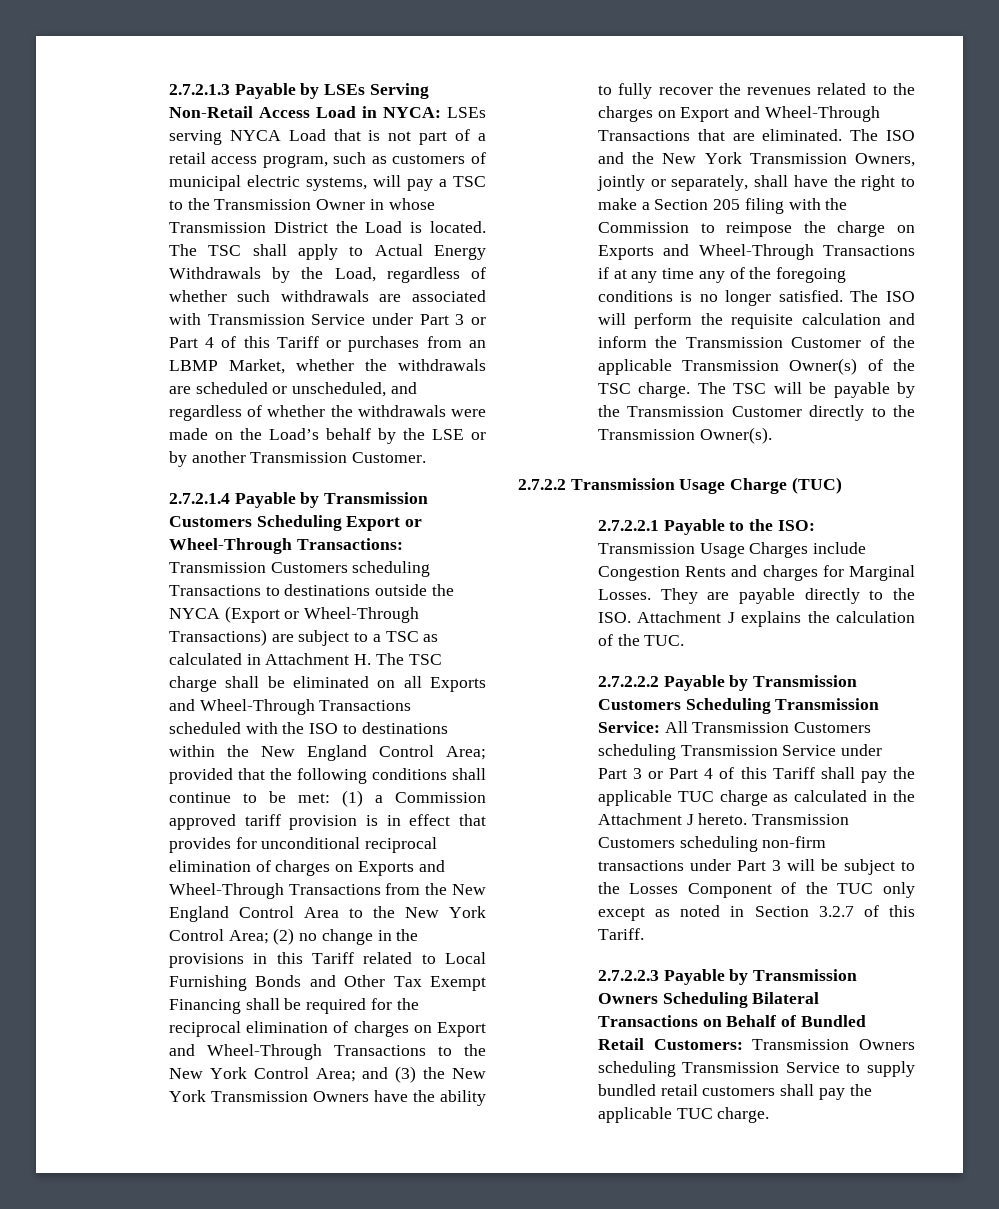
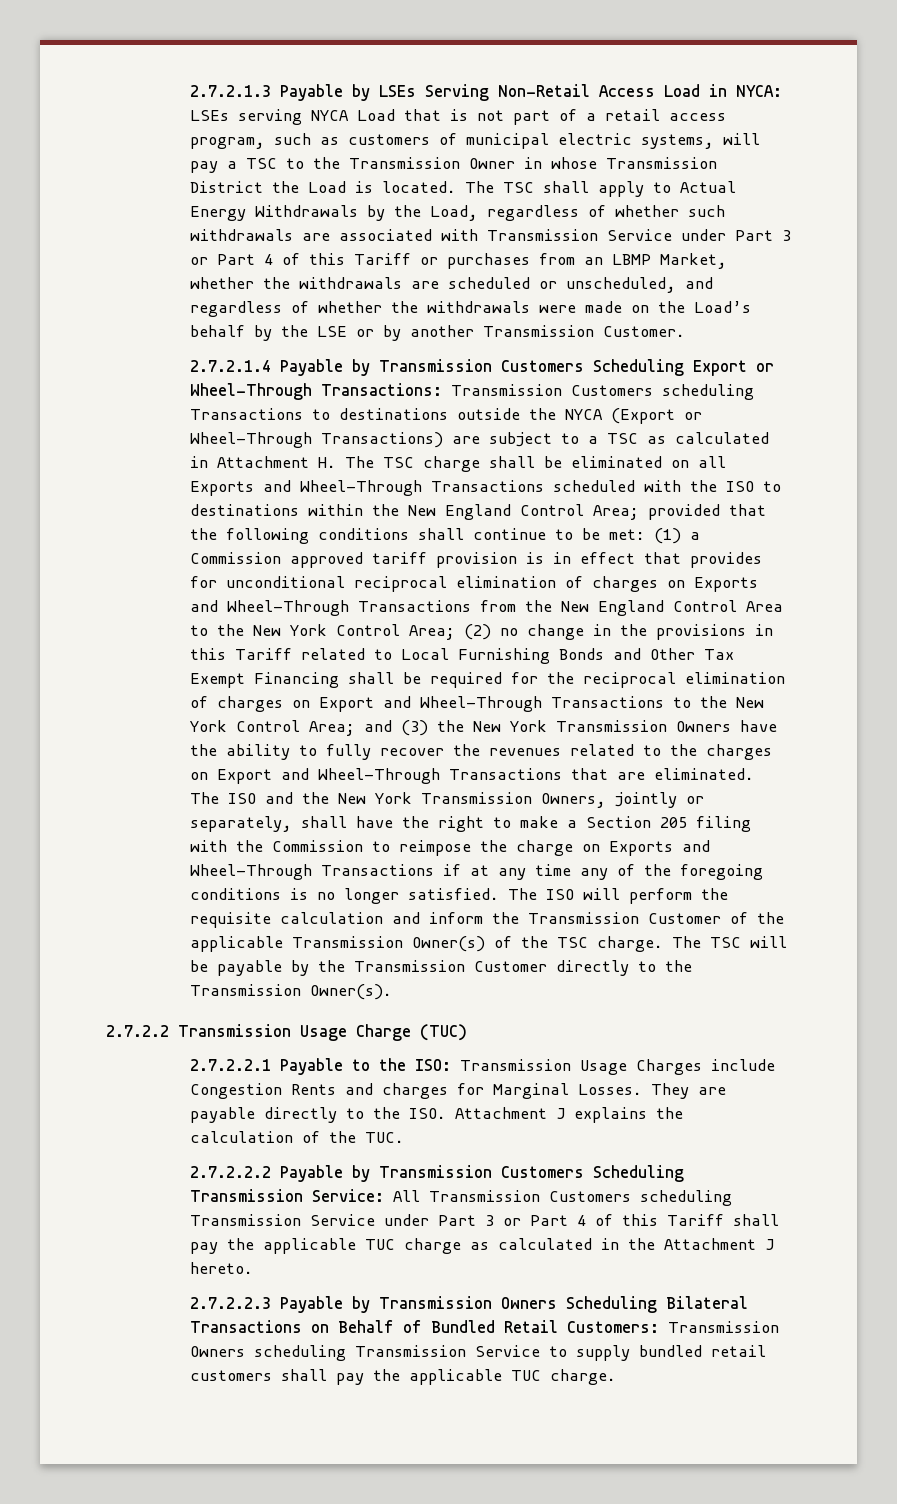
- Transmission Customers scheduling non-firm transactions under Part 3 will be subject to the Losses Component of the TUC only except as noted in Section 3.2.7 of this Tariff.

